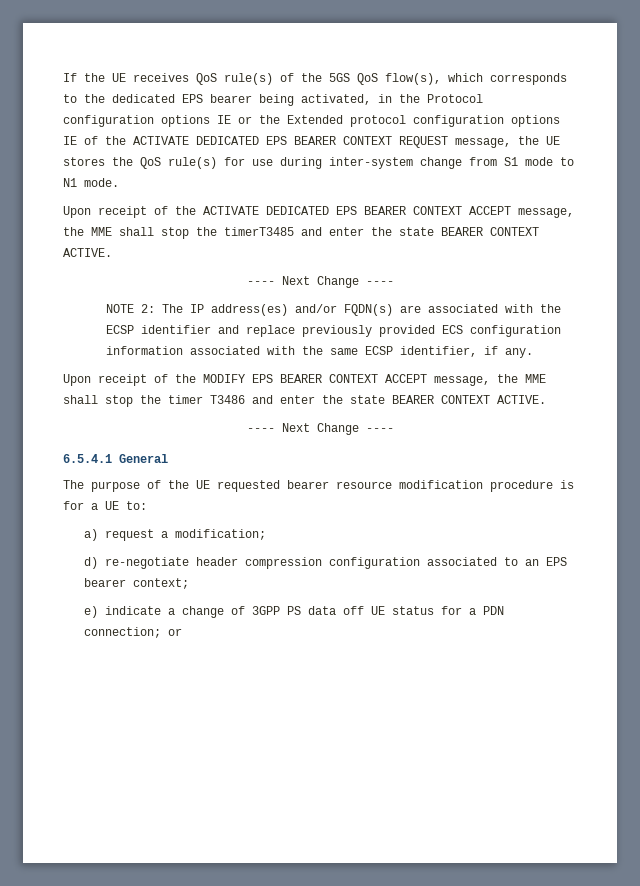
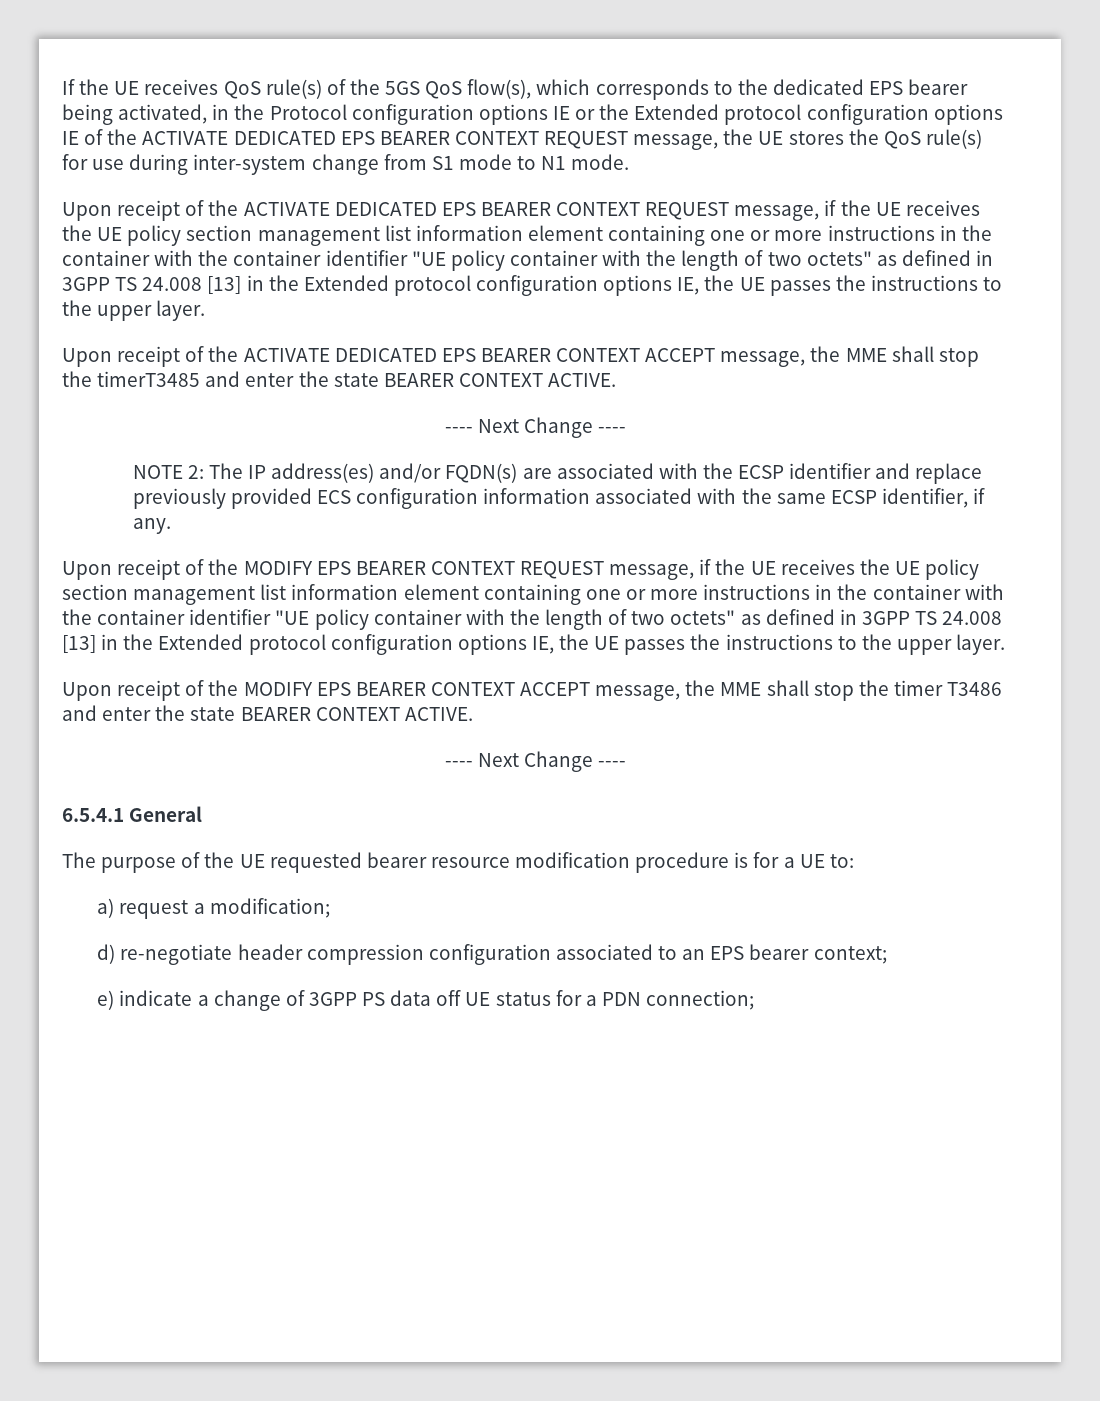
+ Upon receipt of the ACTIVATE DEDICATED EPS BEARER CONTEXT REQUEST message, if the UE receives the UE policy section management list information element containing one or more instructions in the container with the container identifier "UE policy container with the length of two octets" as defined in 3GPP TS 24.008 [13] in the Extended protocol configuration options IE, the UE passes the instructions to the upper layer.
+ Upon receipt of the MODIFY EPS BEARER CONTEXT REQUEST message, if the UE receives the UE policy section management list information element containing one or more instructions in the container with the container identifier "UE policy container with the length of two octets" as defined in 3GPP TS 24.008 [13] in the Extended protocol configuration options IE, the UE passes the instructions to the upper layer.
- e) indicate a change of 3GPP PS data off UE status for a PDN connection; or
+ e) indicate a change of 3GPP PS data off UE status for a PDN connection;

